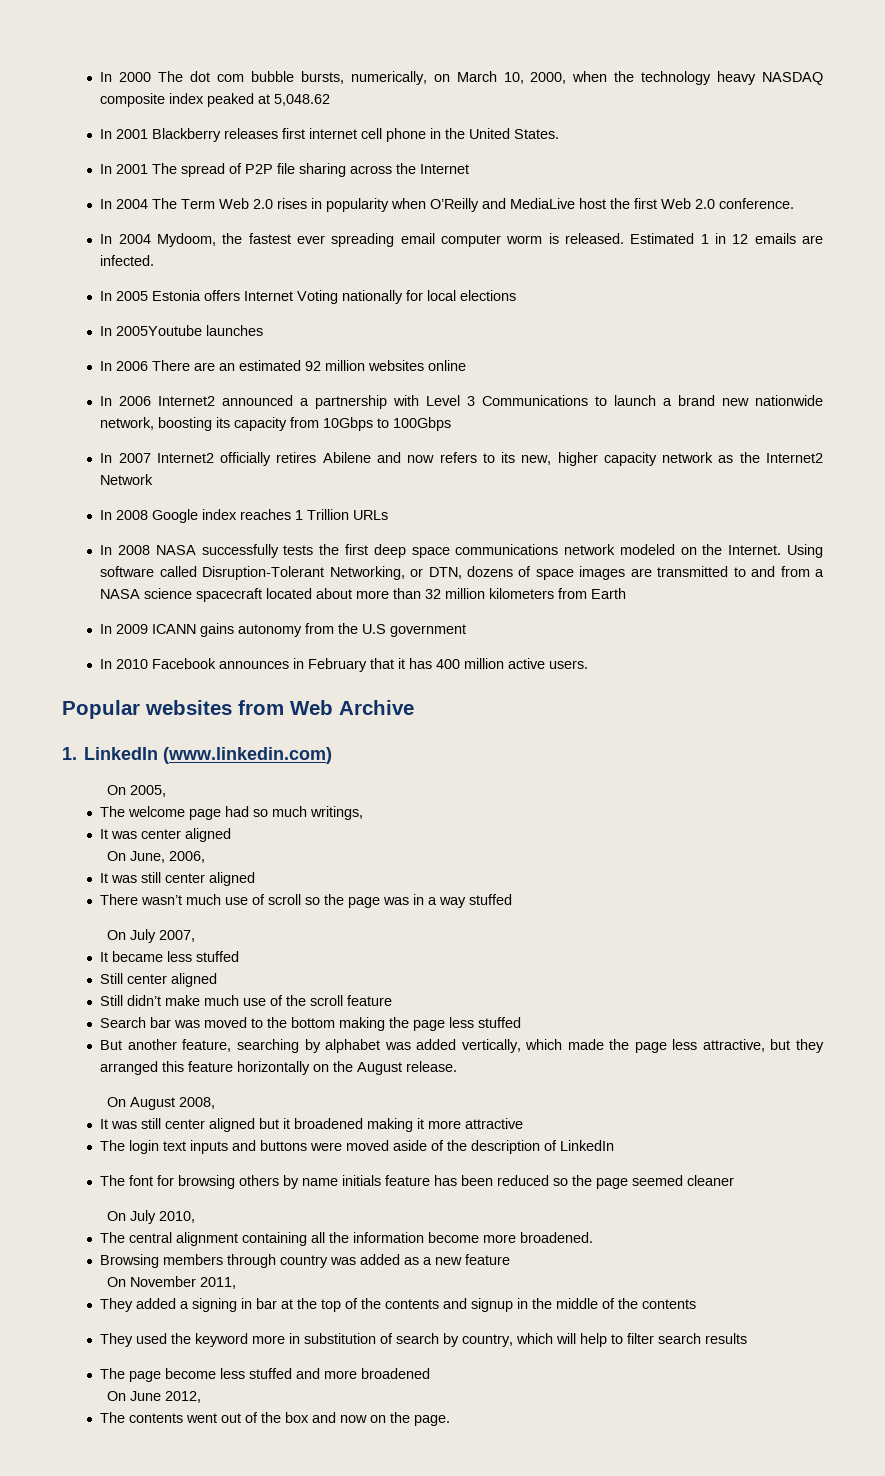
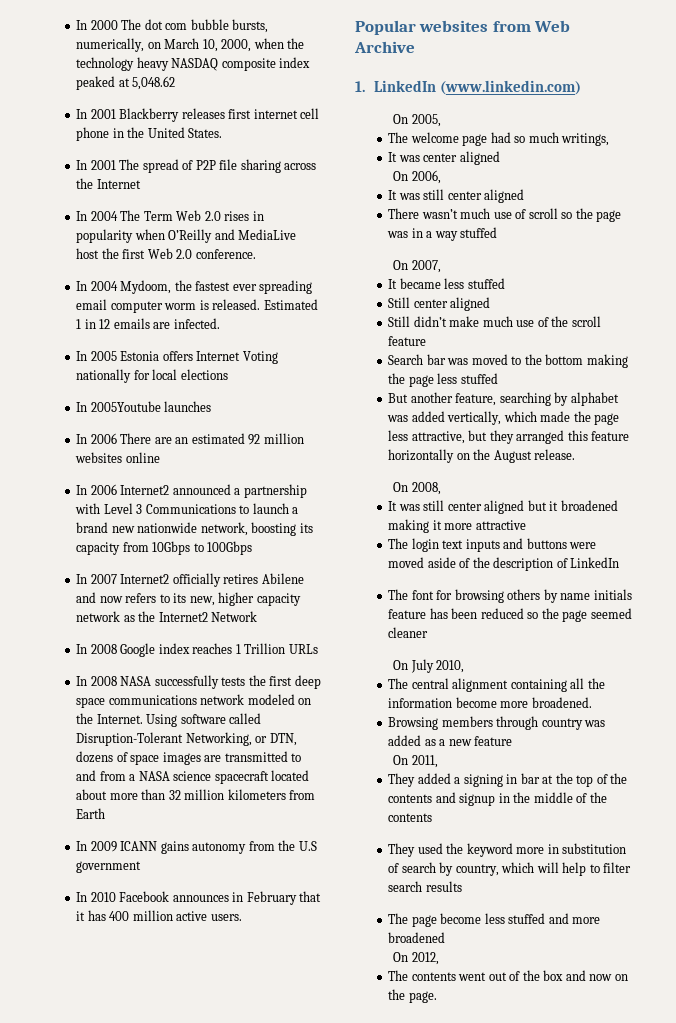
- On June, 2006,
+ On 2006,
- On July 2007,
+ On 2007,
- On August 2008,
+ On 2008,
- On November 2011,
+ On 2011,
- On June 2012,
+ On 2012,

